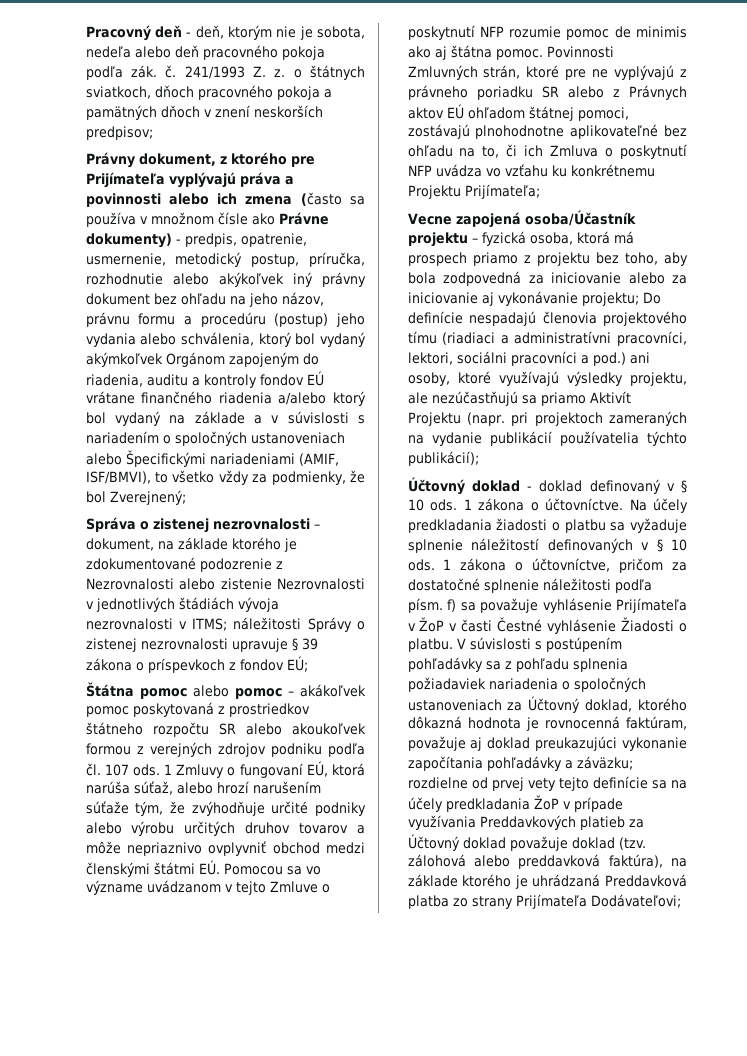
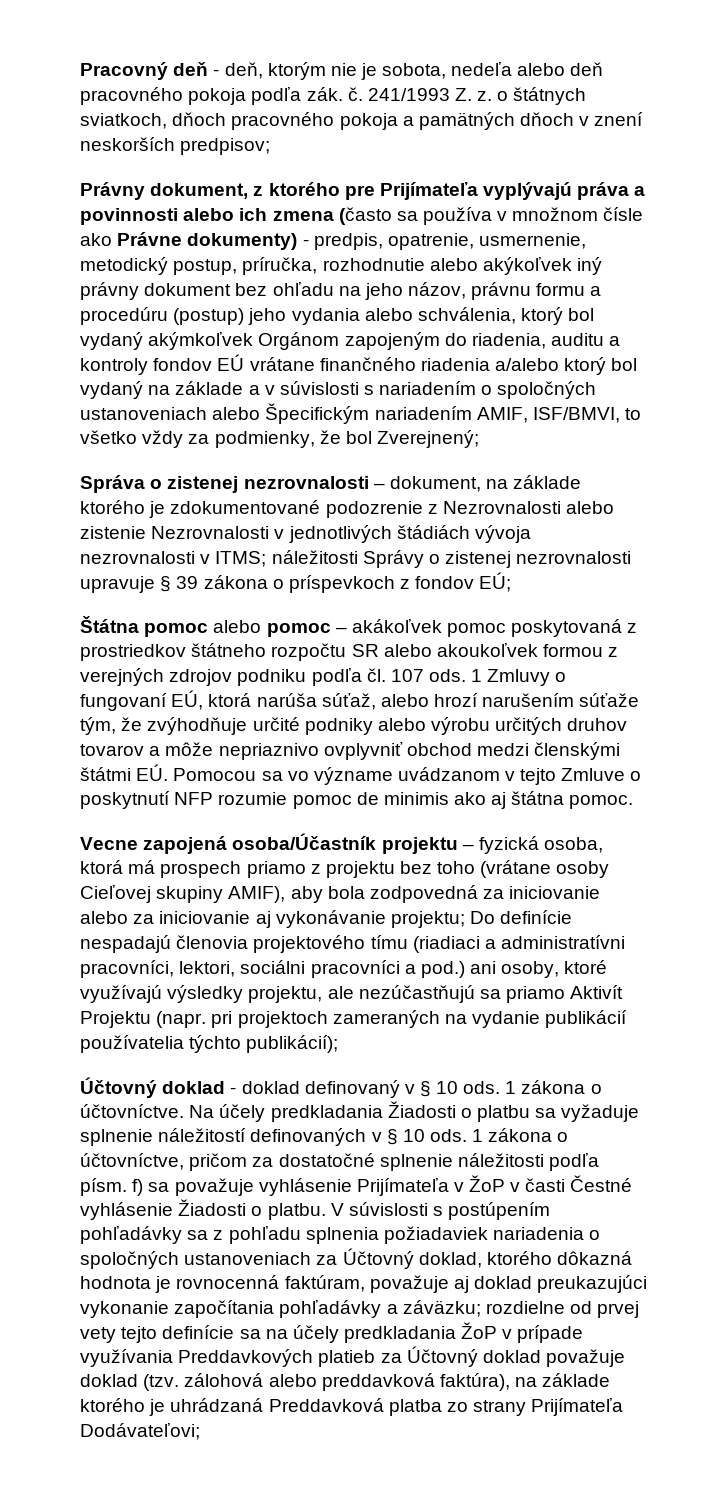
- Právny dokument, z ktorého pre Prijímateľa vyplývajú práva a povinnosti alebo ich zmena (často sa používa v množnom čísle ako Právne dokumenty) - predpis, opatrenie, usmernenie, metodický postup, príručka, rozhodnutie alebo akýkoľvek iný právny dokument bez ohľadu na jeho názov, právnu formu a procedúru (postup) jeho vydania alebo schválenia, ktorý bol vydaný akýmkoľvek Orgánom zapojeným do riadenia, auditu a kontroly fondov EÚ vrátane finančného riadenia a/alebo ktorý bol vydaný na základe a v súvislosti s nariadením o spoločných ustanoveniach alebo Špecifickými nariadeniami (AMIF, ISF/BMVI), to všetko vždy za podmienky, že bol Zverejnený;
+ Právny dokument, z ktorého pre Prijímateľa vyplývajú práva a povinnosti alebo ich zmena (často sa používa v množnom čísle ako Právne dokumenty) - predpis, opatrenie, usmernenie, metodický postup, príručka, rozhodnutie alebo akýkoľvek iný právny dokument bez ohľadu na jeho názov, právnu formu a procedúru (postup) jeho vydania alebo schválenia, ktorý bol vydaný akýmkoľvek Orgánom zapojeným do riadenia, auditu a kontroly fondov EÚ vrátane finančného riadenia a/alebo ktorý bol vydaný na základe a v súvislosti s nariadením o spoločných ustanoveniach alebo Špecifickým nariadením AMIF, ISF/BMVI, to všetko vždy za podmienky, že bol Zverejnený;
- Povinnosti Zmluvných strán, ktoré pre ne vyplývajú z právneho poriadku SR alebo z Právnych aktov EÚ ohľadom štátnej pomoci, zostávajú plnohodnotne aplikovateľné bez ohľadu na to, či ich Zmluva o poskytnutí NFP uvádza vo vzťahu ku konkrétnemu Projektu Prijímateľa;
- Vecne zapojená osoba/Účastník projektu – fyzická osoba, ktorá má prospech priamo z projektu bez toho, aby bola zodpovedná za iniciovanie alebo za iniciovanie aj vykonávanie projektu;
+ Vecne zapojená osoba/Účastník projektu – fyzická osoba, ktorá má prospech priamo z projektu bez toho (vrátane osoby Cieľovej skupiny AMIF), aby bola zodpovedná za iniciovanie alebo za iniciovanie aj vykonávanie projektu;
- Na účely predkladania žiadosti o platbu sa vyžaduje splnenie náležitostí definovaných v § 10 ods.
+ Na účely predkladania Žiadosti o platbu sa vyžaduje splnenie náležitostí definovaných v § 10 ods.

